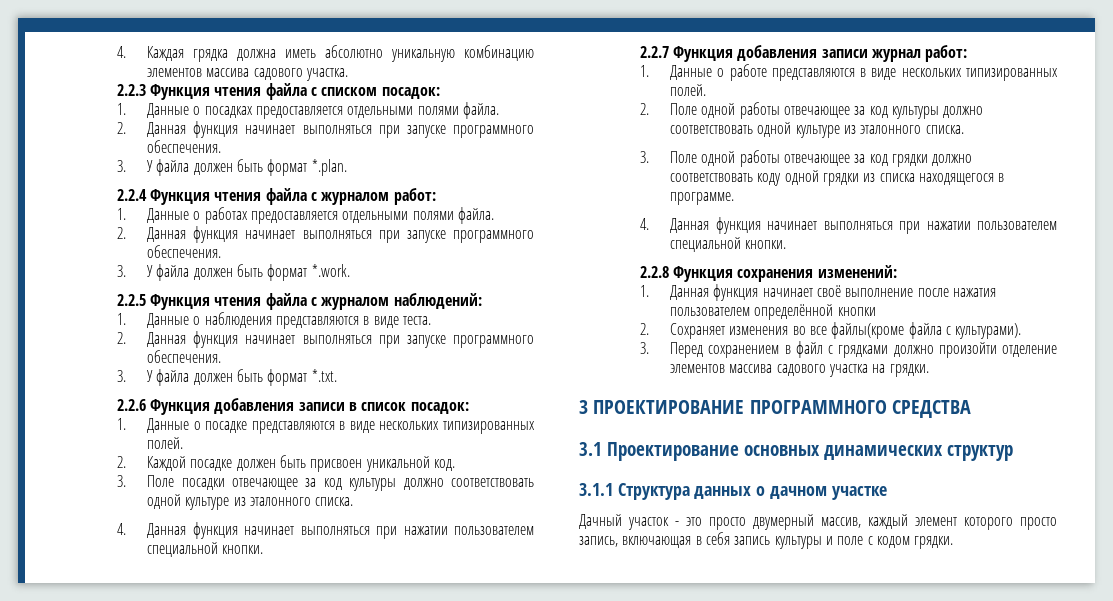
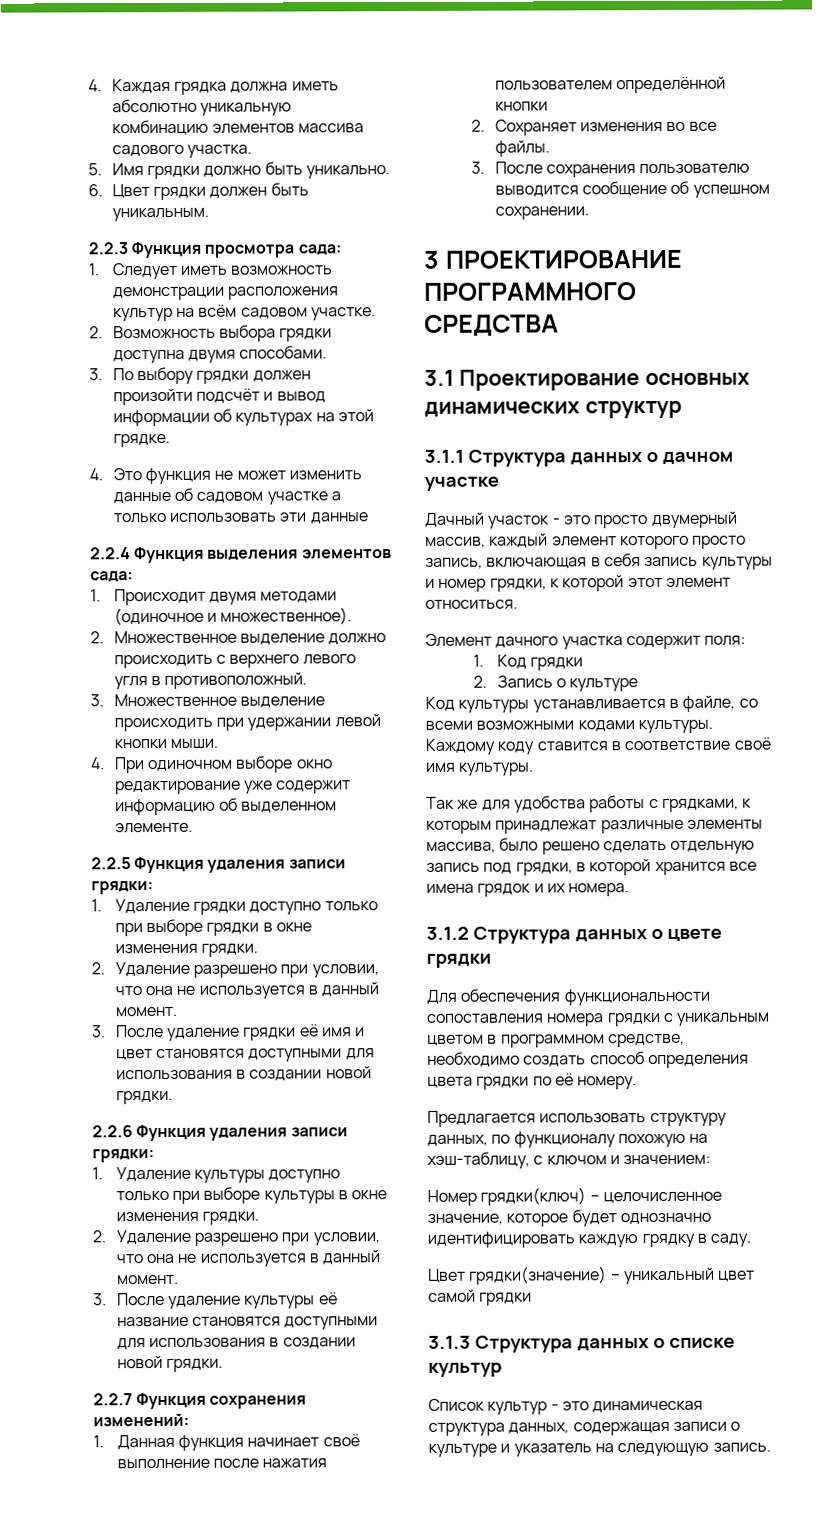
- 2.2.3 Функция чтения файла с списком посадок:
- 1. Данные о посадках предоставляется отдельными полями файла.
- 2. Данная функция начинает выполняться при запуске программного обеспечения.
- 3. У файла должен быть формат *.plan.
- 2.2.4 Функция чтения файла с журналом работ:
- 1. Данные о работах предоставляется отдельными полями файла.
- 2. Данная функция начинает выполняться при запуске программного обеспечения.
- 3. У файла должен быть формат *.work.
- 2.2.5 Функция чтения файла с журналом наблюдений:
- 1. Данные о наблюдения представляются в виде теста.
- 2. Данная функция начинает выполняться при запуске программного обеспечения.
- 3. У файла должен быть формат *.txt.
- 2.2.6 Функция добавления записи в список посадок:
- 1. Данные о посадке представляются в виде нескольких типизированных полей.
- 2. Каждой посадке должен быть присвоен уникальной код.
- 3. Поле посадки отвечающее за код культуры должно соответствовать одной культуре из эталонного списка.
- 4. Данная функция начинает выполняться при нажатии пользователем специальной кнопки.
- 2.2.7 Функция добавления записи журнал работ:
- 1. Данные о работе представляются в виде нескольких типизированных полей.
- 2. Поле одной работы отвечающее за код культуры должно соответствовать одной культуре из эталонного списка.
- 3. Поле одной работы отвечающее за код грядки должно соответствовать коду одной грядки из списка находящегося в программе.
- 4. Данная функция начинает выполняться при нажатии пользователем специальной кнопки.
- 2.2.8 Функция сохранения изменений:
+ 5. Имя грядки должно быть уникально.
+ 6. Цвет грядки должен быть уникальным.
+ 2.2.3 Функция просмотра сада:
+ 1. Следует иметь возможность демонстрации расположения культур на всём садовом участке.
+ 2. Возможность выбора грядки доступна двумя способами.
+ 3. По выбору грядки должен произойти подсчёт и вывод информации об культурах на этой грядке.
+ 4. Это функция не может изменить данные об садовом участке а только использовать эти данные
+ 2.2.4 Функция выделения элементов сада:
+ 1. Происходит двумя методами (одиночное и множественное).
+ 2. Множественное выделение должно происходить с верхнего левого угля в противоположный.
+ 3. Множественное выделение происходить при удержании левой кнопки мыши.
+ 4. При одиночном выборе окно редактирование уже содержит информацию об выделенном элементе.
+ 2.2.5 Функция удаления записи грядки:
+ 1. Удаление грядки доступно только при выборе грядки в окне изменения грядки.
+ 2. Удаление разрешено при условии, что она не используется в данный момент.
+ 3. После удаление грядки её имя и цвет становятся доступными для использования в создании новой грядки.
+ 2.2.6 Функция удаления записи грядки:
+ 1. Удаление культуры доступно только при выборе культуры в окне изменения грядки.
+ 2. Удаление разрешено при условии, что она не используется в данный момент.
+ 3. После удаление культуры её название становятся доступными для использования в создании новой грядки.
+ 2.2.7 Функция сохранения изменений:
- 2. Сохраняет изменения во все файлы(кроме файла с культурами).
- 3. Перед сохранением в файл с грядками должно произойти отделение элементов массива садового участка на грядки.
+ 2. Сохраняет изменения во все файлы.
+ 3. После сохранения пользователю выводится сообщение об успешном сохранении.
- Дачный участок - это просто двумерный массив, каждый элемент которого просто запись, включающая в себя запись культуры и поле с кодом грядки.
+ Дачный участок - это просто двумерный массив, каждый элемент которого просто запись, включающая в себя запись культуры и номер грядки, к которой этот элемент относиться.
+ Элемент дачного участка содержит поля:
+ 1. Код грядки
+ 2. Запись о культуре
+ Код культуры устанавливается в файле, со всеми возможными кодами культуры. Каждому коду ставится в соответствие своё имя культуры.
+ Так же для удобства работы с грядками, к которым принадлежат различные элементы массива, было решено сделать отдельную запись под грядки, в которой хранится все имена грядок и их номера.
+ 3.1.2 Структура данных о цвете грядки
+ Для обеспечения функциональности сопоставления номера грядки с уникальным цветом в программном средстве, необходимо создать способ определения цвета грядки по её номеру.
+ Предлагается использовать структуру данных, по функционалу похожую на хэш-таблицу, с ключом и значением:
+ Номер грядки(ключ) – целочисленное значение, которое будет однозначно идентифицировать каждую грядку в саду.
+ Цвет грядки(значение) – уникальный цвет самой грядки
+ 3.1.3 Структура данных о списке культур
+ Список культур - это динамическая структура данных, содержащая записи о культуре и указатель на следующую запись.

